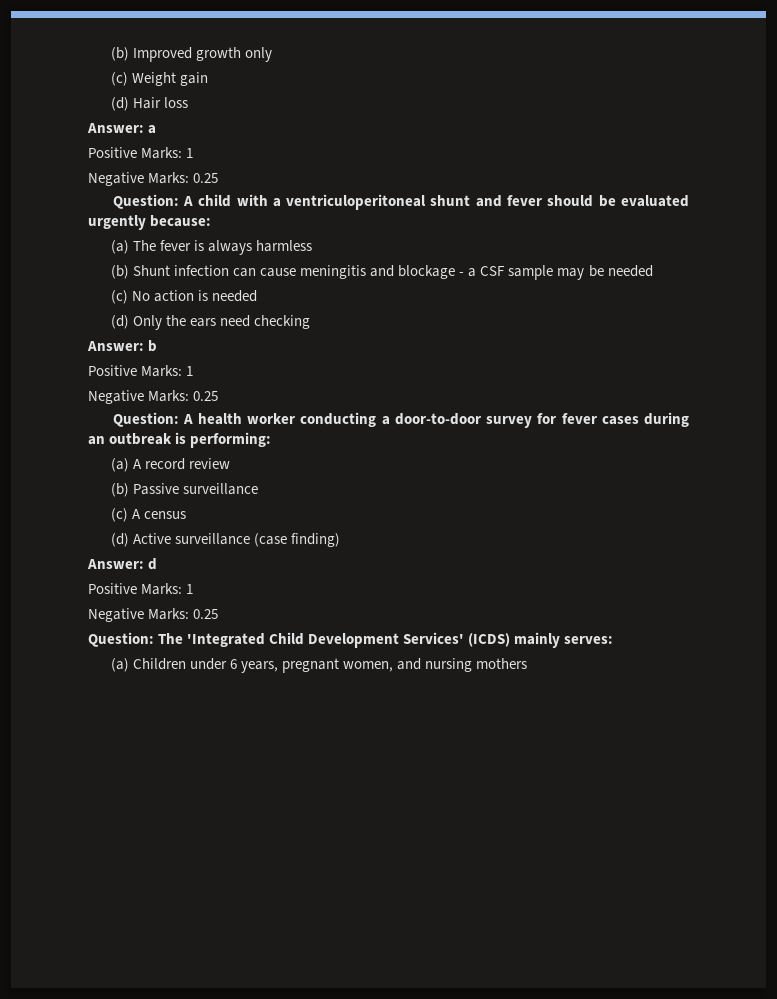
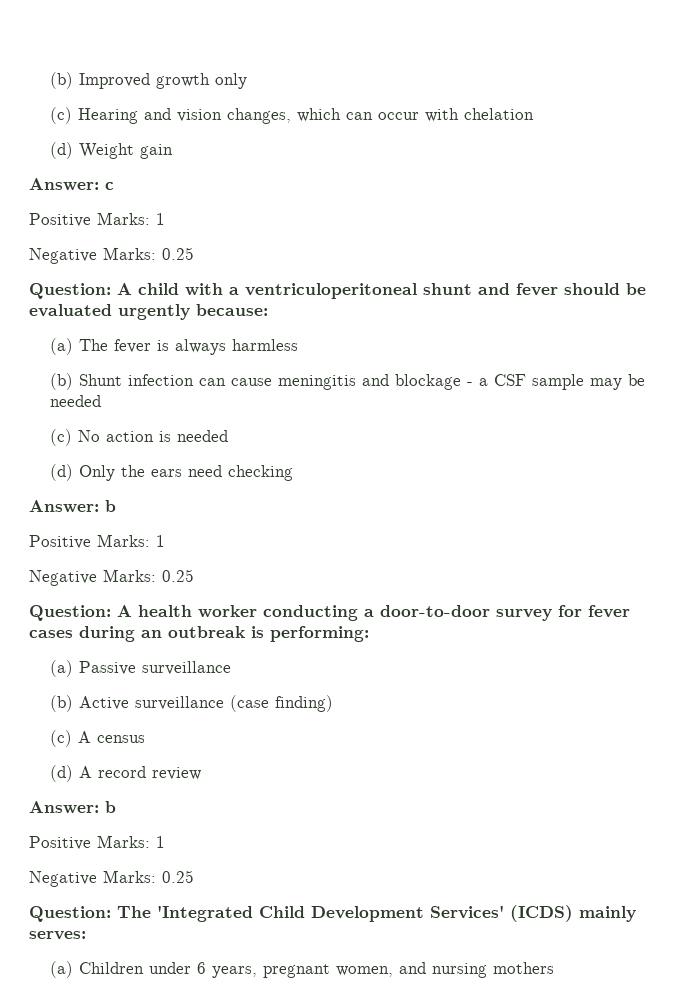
- (c) Weight gain
+ (c) Hearing and vision changes, which can occur with chelation
+ (d) Weight gain
- (d) Hair loss
- Answer: a
+ Answer: c
- (a) A record review
- (b) Passive surveillance
+ (a) Passive surveillance
+ (b) Active surveillance (case finding)
- (d) Active surveillance (case finding)
- Answer: d
+ (d) A record review
+ Answer: b

